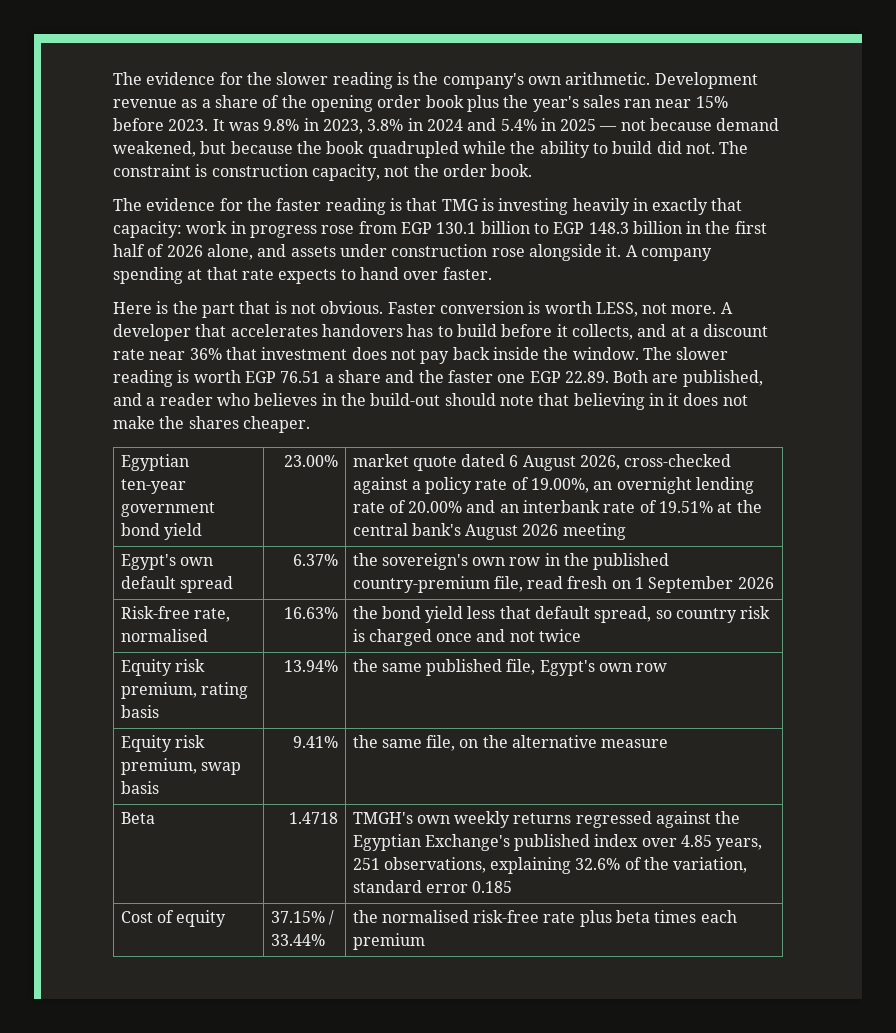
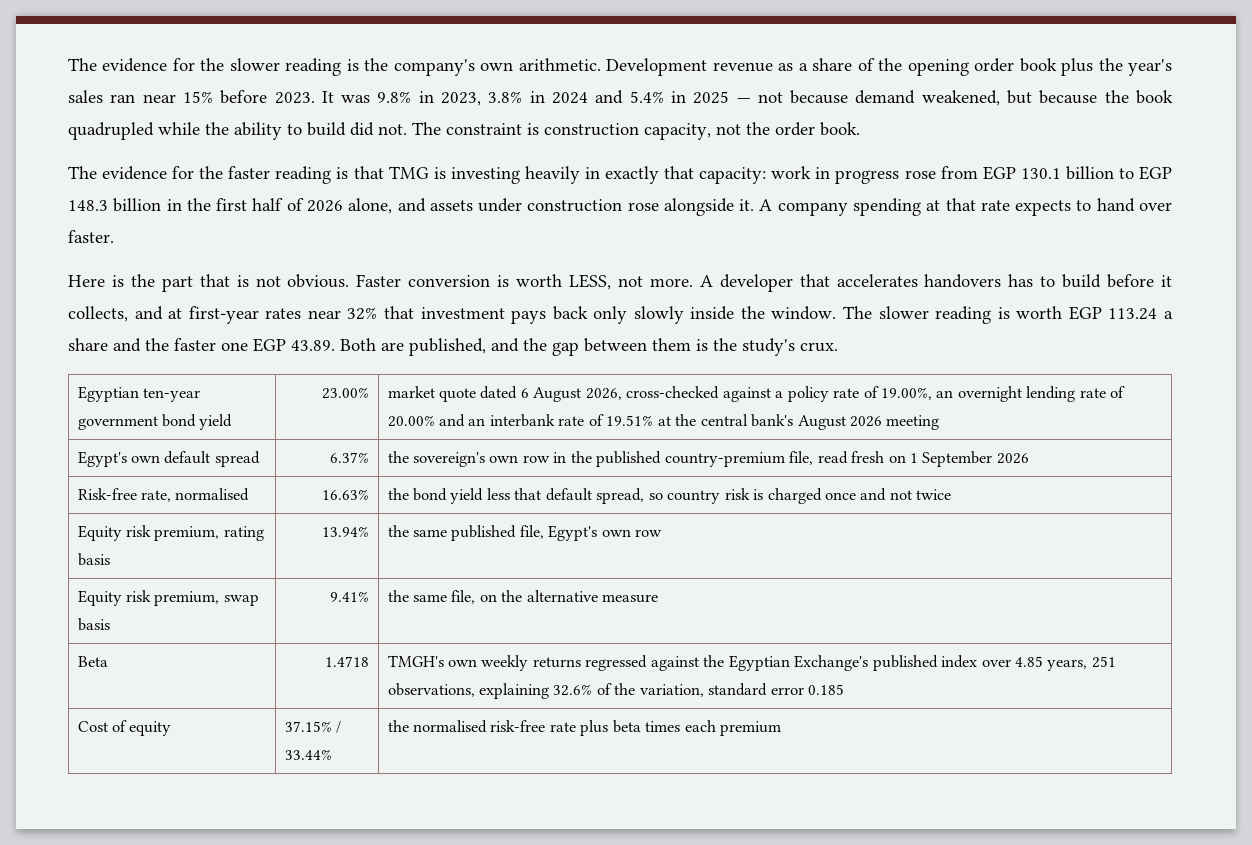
- A developer that accelerates handovers has to build before it collects, and at a discount rate near 36% that investment does not pay back inside the window.
+ A developer that accelerates handovers has to build before it collects, and at first-year rates near 32% that investment pays back only slowly inside the window.
- The slower reading is worth EGP 76.51 a share and the faster one EGP 22.89. Both are published, and a reader who believes in the build-out should note that believing in it does not make the shares cheaper.
+ The slower reading is worth EGP 113.24 a share and the faster one EGP 43.89. Both are published, and the gap between them is the study's crux.

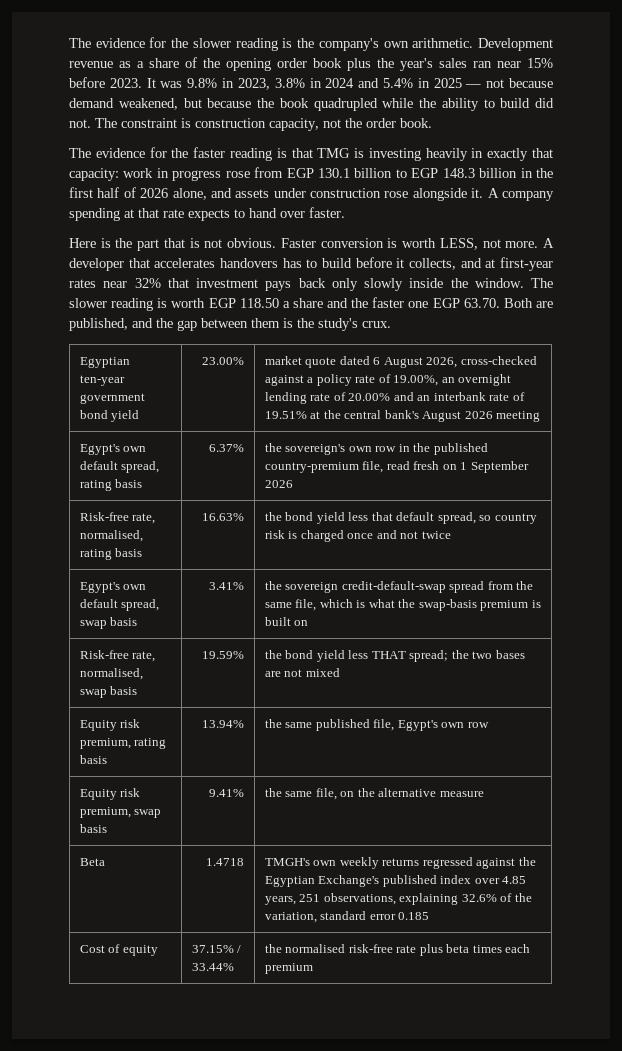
- The slower reading is worth EGP 113.24 a share and the faster one EGP 43.89. Both are published, and the gap between them is the study's crux.
+ The slower reading is worth EGP 118.50 a share and the faster one EGP 63.70. Both are published, and the gap between them is the study's crux.
- Egypt's own default spread | 6.37% | the sovereign's own row in the published country-premium file, read fresh on 1 September 2026
+ Egypt's own default spread, rating basis | 6.37% | the sovereign's own row in the published country-premium file, read fresh on 1 September 2026
- Risk-free rate, normalised | 16.63% | the bond yield less that default spread, so country risk is charged once and not twice
+ Risk-free rate, normalised, rating basis | 16.63% | the bond yield less that default spread, so country risk is charged once and not twice
+ Egypt's own default spread, swap basis | 3.41% | the sovereign credit-default-swap spread from the same file, which is what the swap-basis premium is built on
+ Risk-free rate, normalised, swap basis | 19.59% | the bond yield less THAT spread; the two bases are not mixed

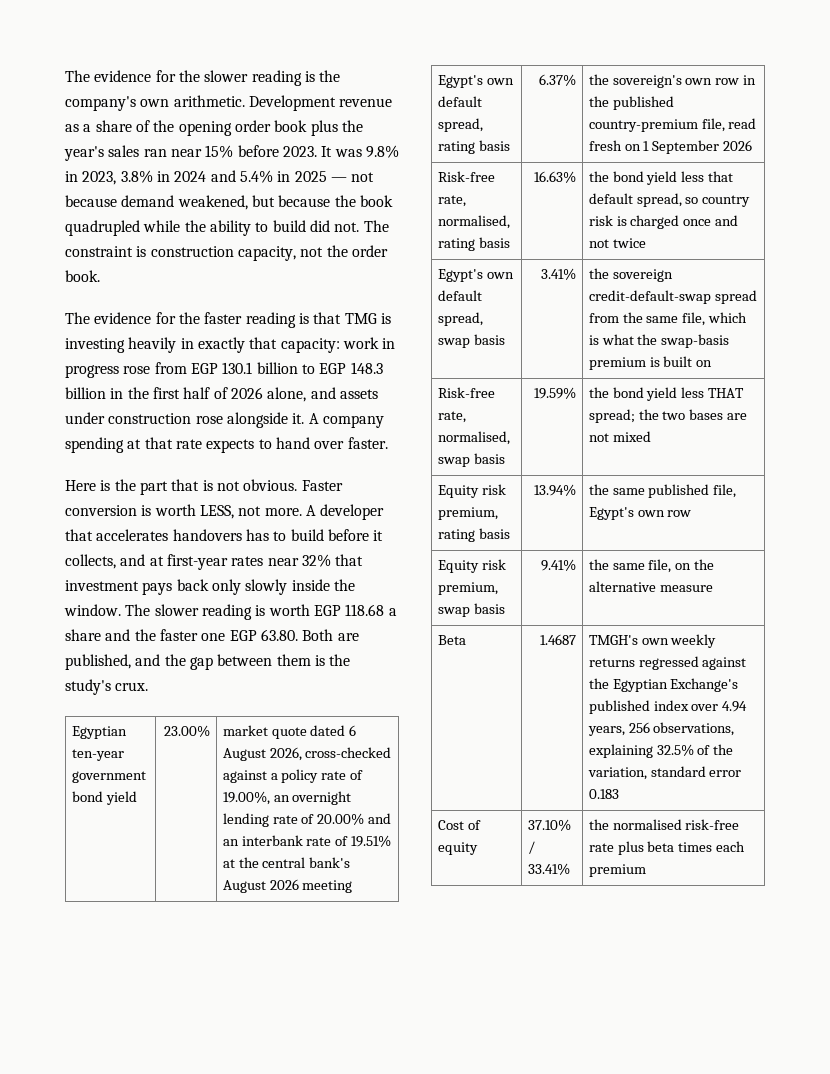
- The slower reading is worth EGP 118.50 a share and the faster one EGP 63.70. Both are published, and the gap between them is the study's crux.
+ The slower reading is worth EGP 118.68 a share and the faster one EGP 63.80. Both are published, and the gap between them is the study's crux.
- Beta | 1.4718 | TMGH's own weekly returns regressed against the Egyptian Exchange's published index over 4.85 years, 251 observations, explaining 32.6% of the variation, standard error 0.185
+ Beta | 1.4687 | TMGH's own weekly returns regressed against the Egyptian Exchange's published index over 4.94 years, 256 observations, explaining 32.5% of the variation, standard error 0.183
- Cost of equity | 37.15% / 33.44% | the normalised risk-free rate plus beta times each premium
+ Cost of equity | 37.10% / 33.41% | the normalised risk-free rate plus beta times each premium

